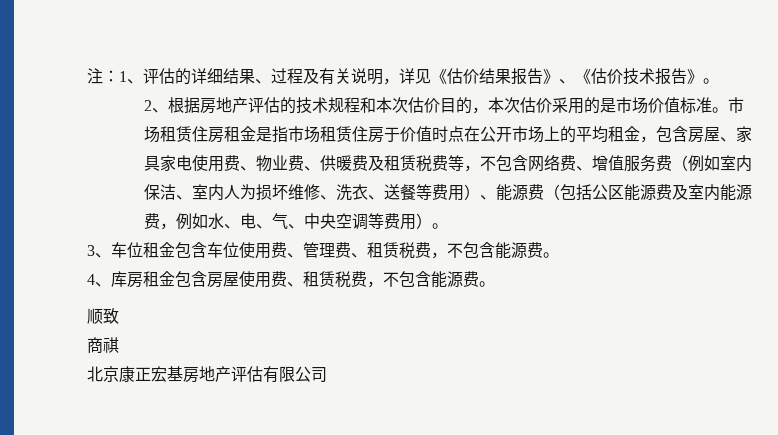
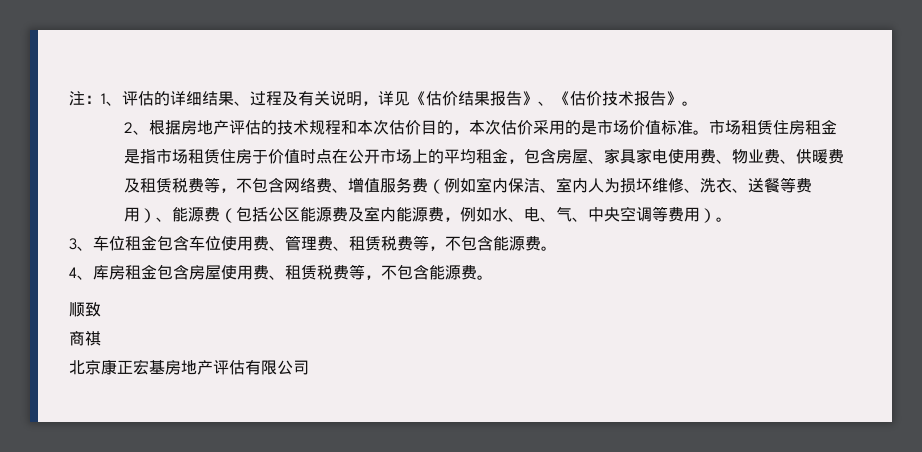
- 3、车位租金包含车位使用费、管理费、租赁税费，不包含能源费。
+ 3、车位租金包含车位使用费、管理费、租赁税费等，不包含能源费。
- 4、库房租金包含房屋使用费、租赁税费，不包含能源费。
+ 4、库房租金包含房屋使用费、租赁税费等，不包含能源费。

